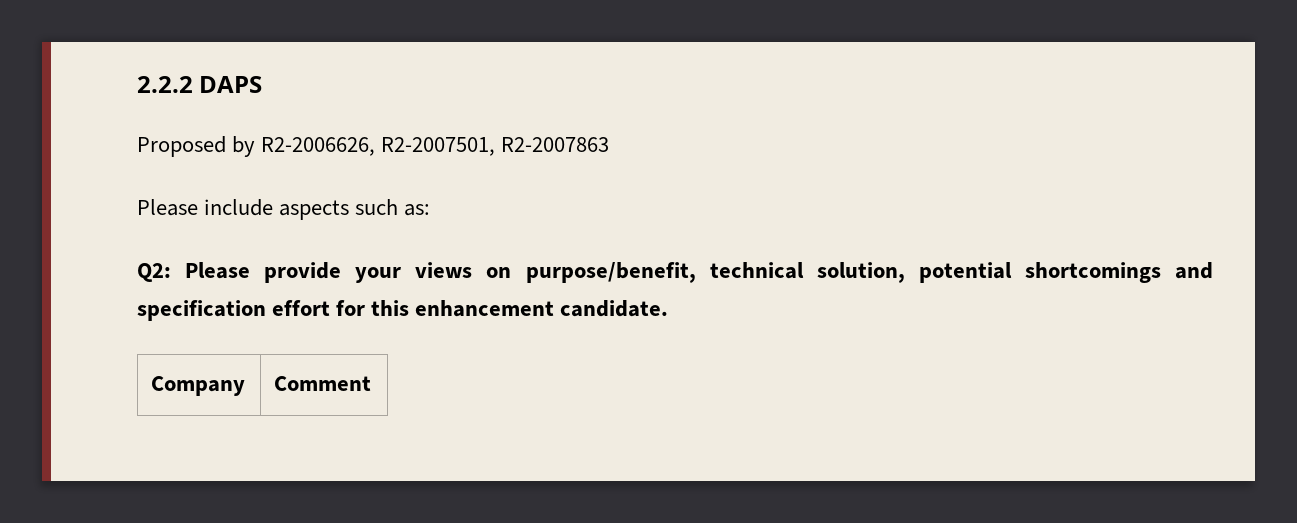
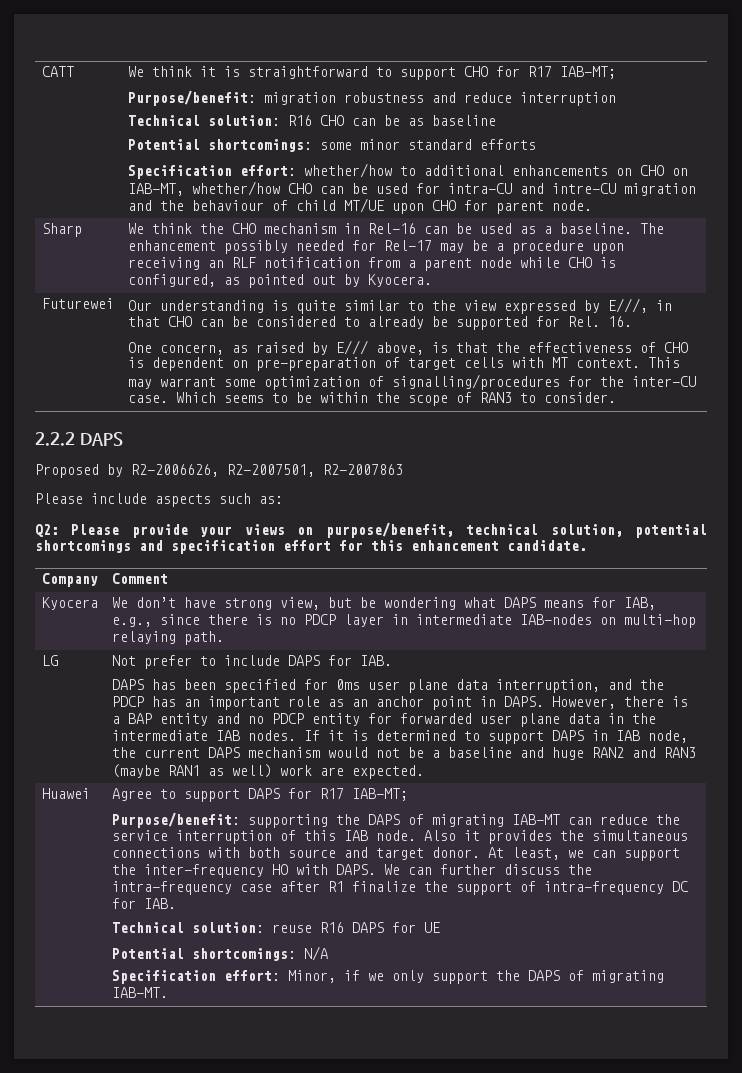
+ CATT | We think it is straightforward to support CHO for R17 IAB-MT;
+ Purpose/benefit: migration robustness and reduce interruption
+ Technical solution: R16 CHO can be as baseline
+ Potential shortcomings: some minor standard efforts
+ Specification effort: whether/how to additional enhancements on CHO on IAB-MT, whether/how CHO can be used for intra-CU and intre-CU migration and the behaviour of child MT/UE upon CHO for parent node.
+ Sharp | We think the CHO mechanism in Rel-16 can be used as a baseline. The enhancement possibly needed for Rel-17 may be a procedure upon receiving an RLF notification from a parent node while CHO is configured, as pointed out by Kyocera.
+ Futurewei | Our understanding is quite similar to the view expressed by E///, in that CHO can be considered to already be supported for Rel. 16.
+ One concern, as raised by E/// above, is that the effectiveness of CHO is dependent on pre-preparation of target cells with MT context. This may warrant some optimization of signalling/procedures for the inter-CU case. Which seems to be within the scope of RAN3 to consider.
+ Kyocera | We don’t have strong view, but be wondering what DAPS means for IAB, e.g., since there is no PDCP layer in intermediate IAB-nodes on multi-hop relaying path.
+ LG | Not prefer to include DAPS for IAB.
+ DAPS has been specified for 0ms user plane data interruption, and the PDCP has an important role as an anchor point in DAPS. However, there is a BAP entity and no PDCP entity for forwarded user plane data in the intermediate IAB nodes. If it is determined to support DAPS in IAB node, the current DAPS mechanism would not be a baseline and huge RAN2 and RAN3 (maybe RAN1 as well) work are expected.
+ Huawei | Agree to support DAPS for R17 IAB-MT;
+ Purpose/benefit: supporting the DAPS of migrating IAB-MT can reduce the service interruption of this IAB node. Also it provides the simultaneous connections with both source and target donor. At least, we can support the inter-frequency HO with DAPS. We can further discuss the intra-frequency case after R1 finalize the support of intra-frequency DC for IAB.
+ Technical solution: reuse R16 DAPS for UE
+ Potential shortcomings: N/A
+ Specification effort: Minor, if we only support the DAPS of migrating IAB-MT.

